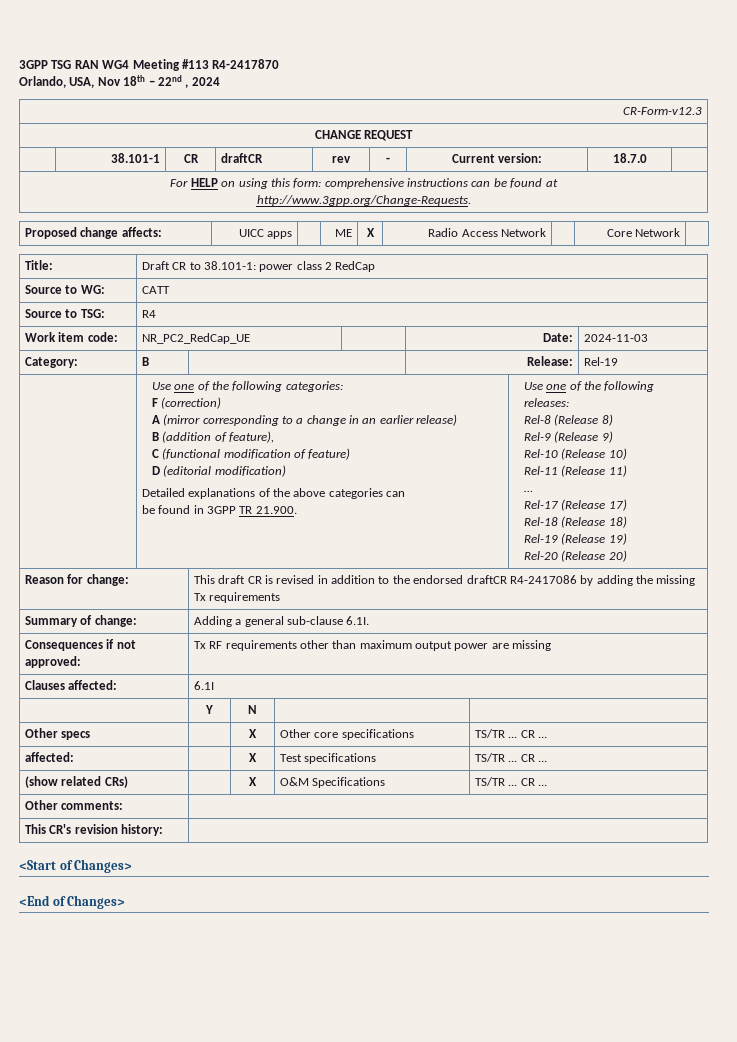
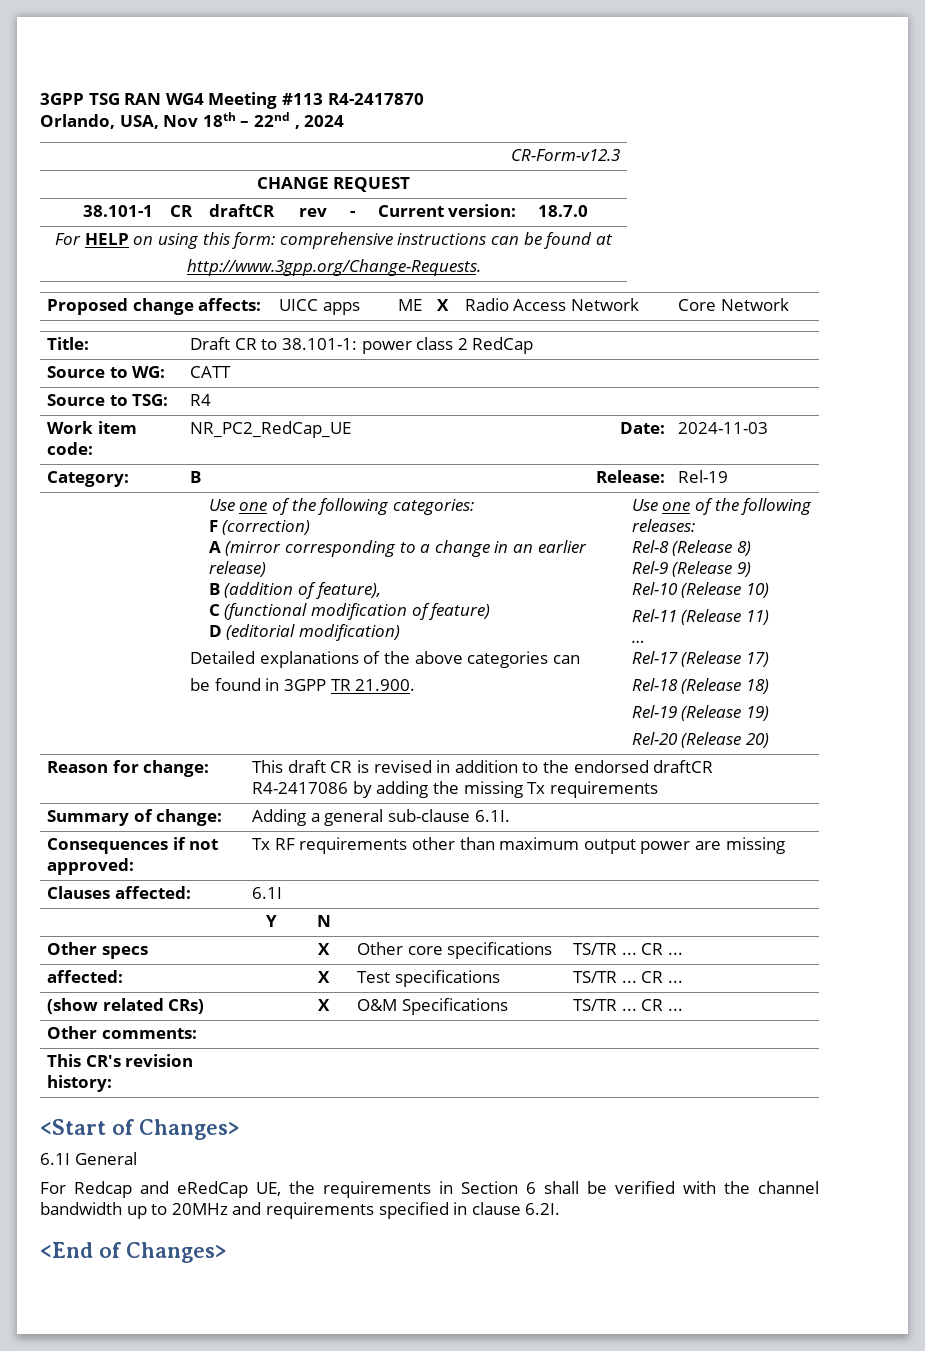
+ 6.1I General
+ For Redcap and eRedCap UE, the requirements in Section 6 shall be verified with the channel bandwidth up to 20MHz and requirements specified in clause 6.2I.

